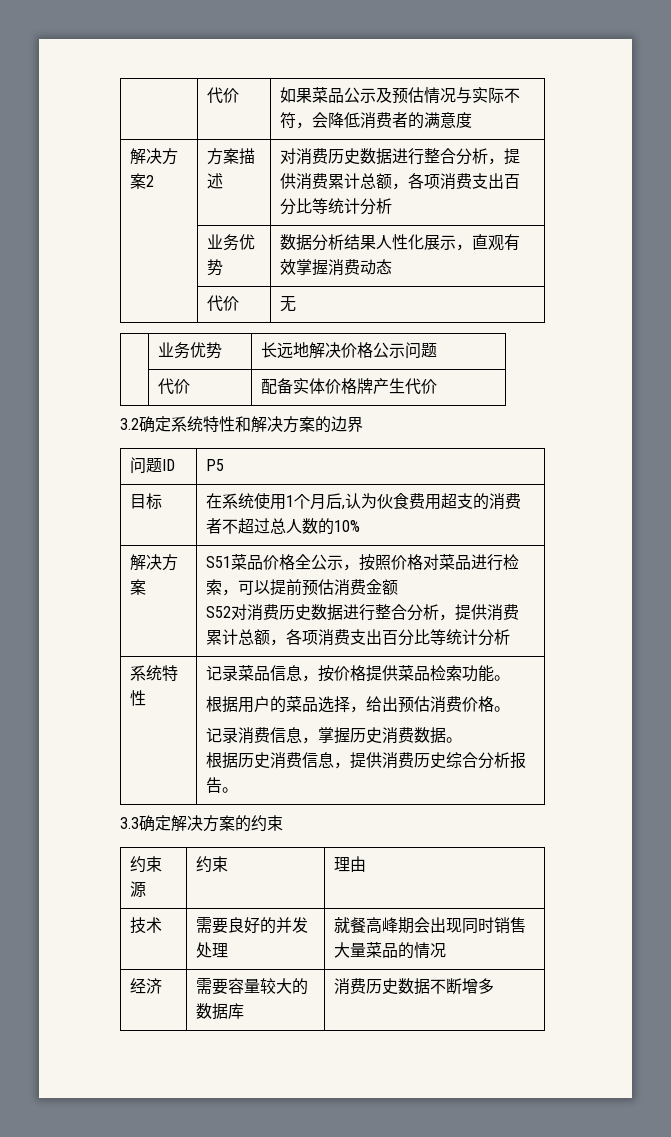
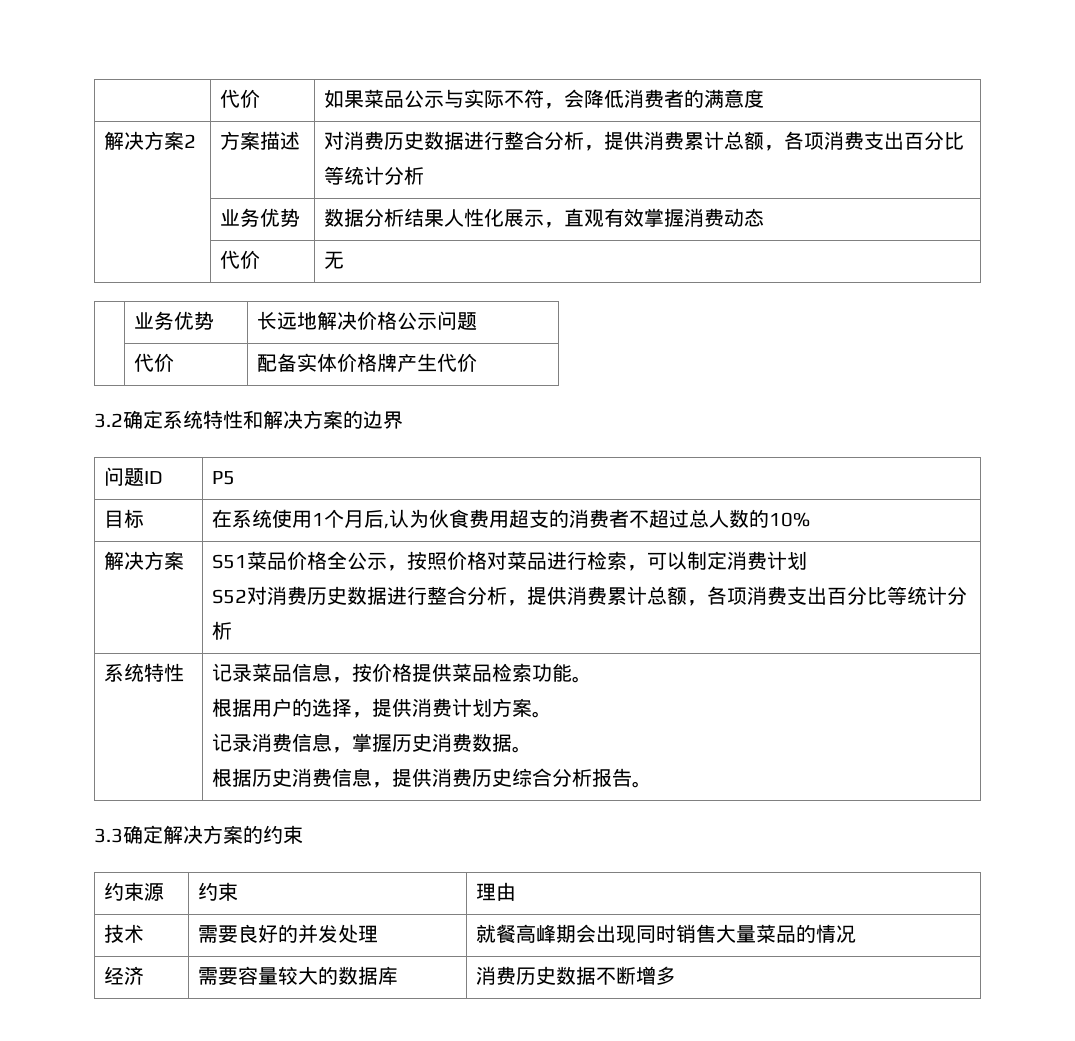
- | 代价 | 如果菜品公示及预估情况与实际不符，会降低消费者的满意度
+ | 代价 | 如果菜品公示与实际不符，会降低消费者的满意度
- 解决方案 | S51菜品价格全公示，按照价格对菜品进行检索，可以提前预估消费金额
+ 解决方案 | S51菜品价格全公示，按照价格对菜品进行检索，可以制定消费计划
  系统特性 | 记录菜品信息，按价格提供菜品检索功能。
- 根据用户的菜品选择，给出预估消费价格。
+ 根据用户的选择，提供消费计划方案。

